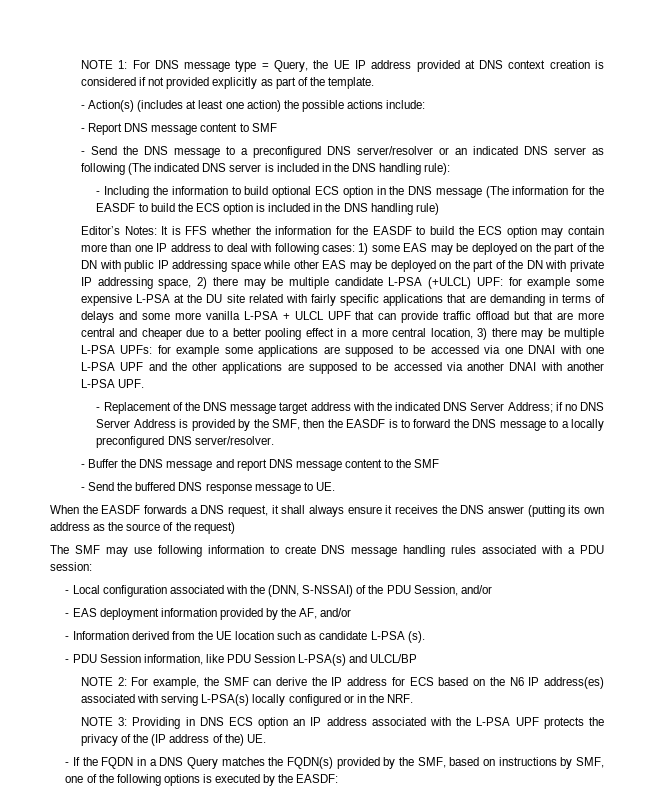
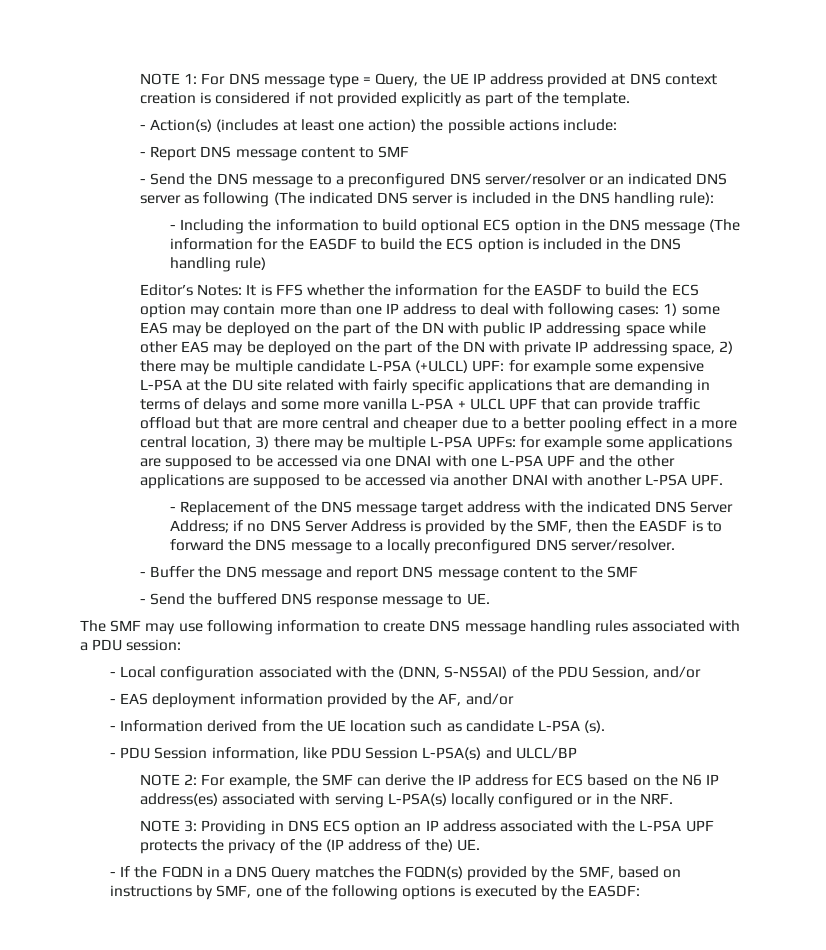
- When the EASDF forwards a DNS request, it shall always ensure it receives the DNS answer (putting its own address as the source of the request)

